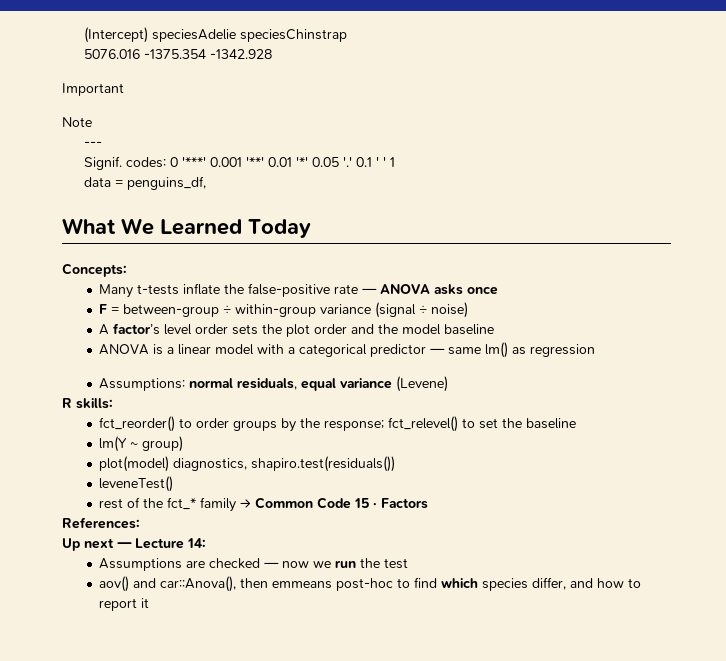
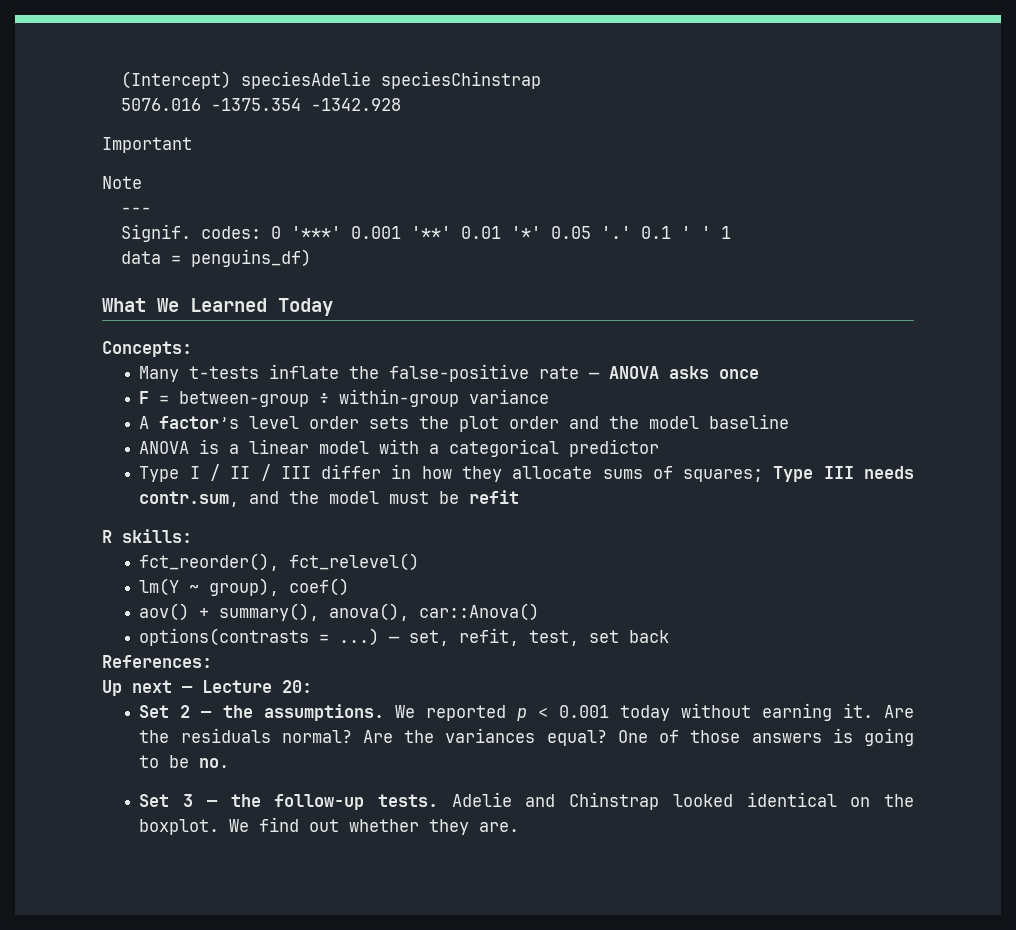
- data = penguins_df,
+ data = penguins_df)
- F = between-group ÷ within-group variance (signal ÷ noise)
+ F = between-group ÷ within-group variance
- ANOVA is a linear model with a categorical predictor — same lm() as regression
- Assumptions: normal residuals, equal variance (Levene)
+ ANOVA is a linear model with a categorical predictor
+ Type I / II / III differ in how they allocate sums of squares; Type III needs contr.sum, and the model must be refit
  R skills:
- fct_reorder() to order groups by the response; fct_relevel() to set the baseline
- lm(Y ~ group)
- plot(model) diagnostics, shapiro.test(residuals())
- leveneTest()
- rest of the fct_* family → Common Code 15 · Factors
+ fct_reorder(), fct_relevel()
+ lm(Y ~ group), coef()
+ aov() + summary(), anova(), car::Anova()
+ options(contrasts = ...) — set, refit, test, set back
- Up next — Lecture 14:
- Assumptions are checked — now we run the test
- aov() and car::Anova(), then emmeans post-hoc to find which species differ, and how to report it
+ Up next — Lecture 20:
+ Set 2 — the assumptions. We reported p < 0.001 today without earning it. Are the residuals normal? Are the variances equal? One of those answers is going to be no.
+ Set 3 — the follow-up tests. Adelie and Chinstrap looked identical on the boxplot. We find out whether they are.

